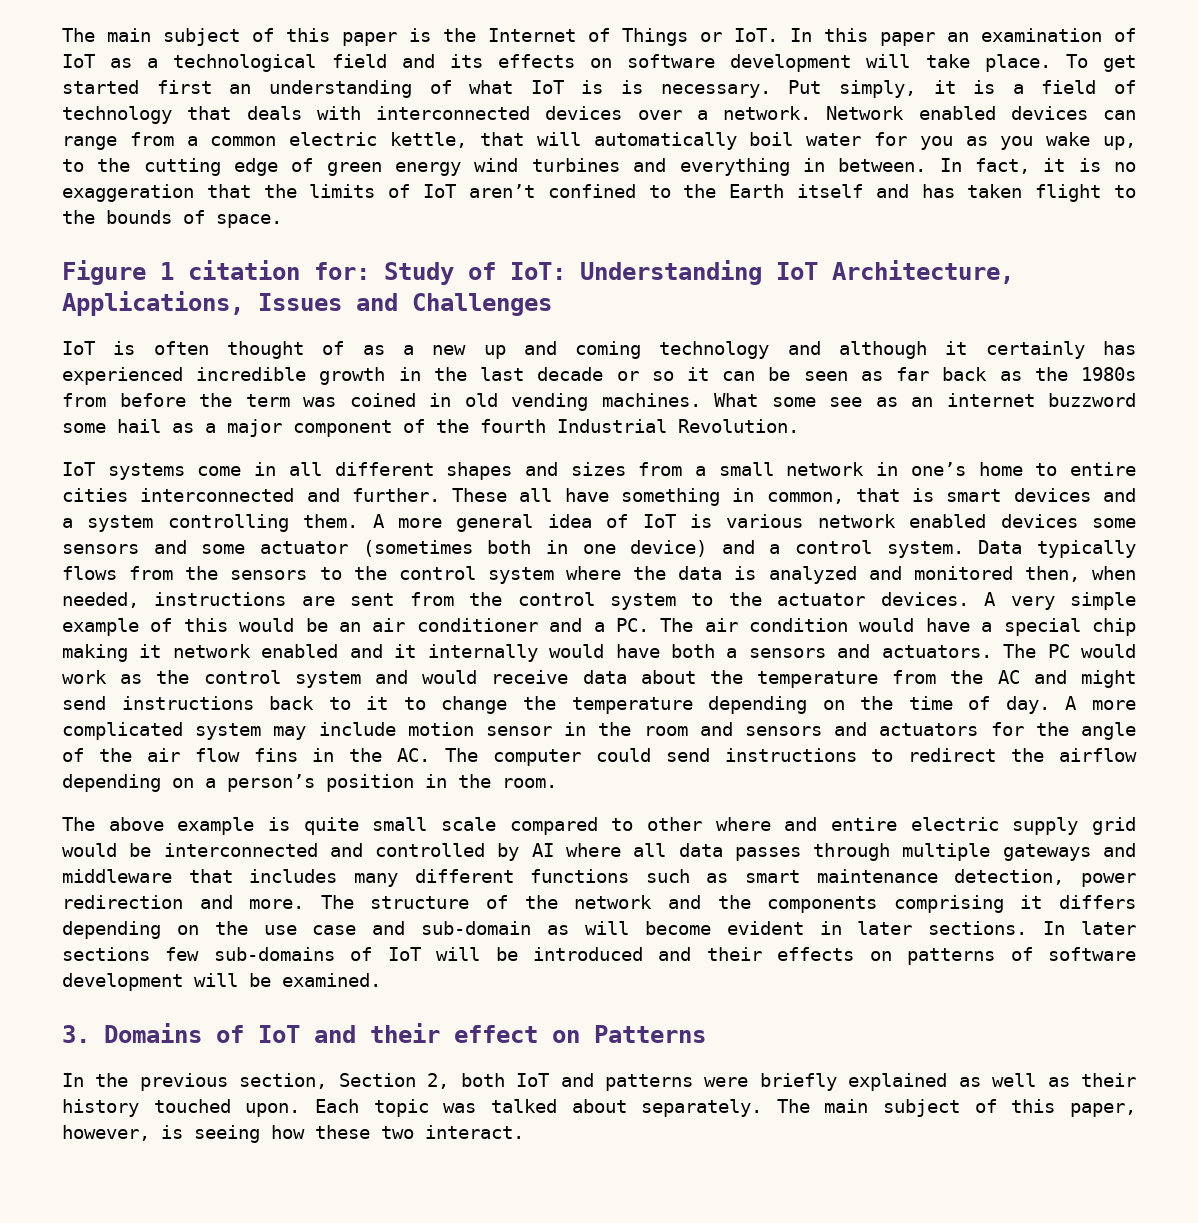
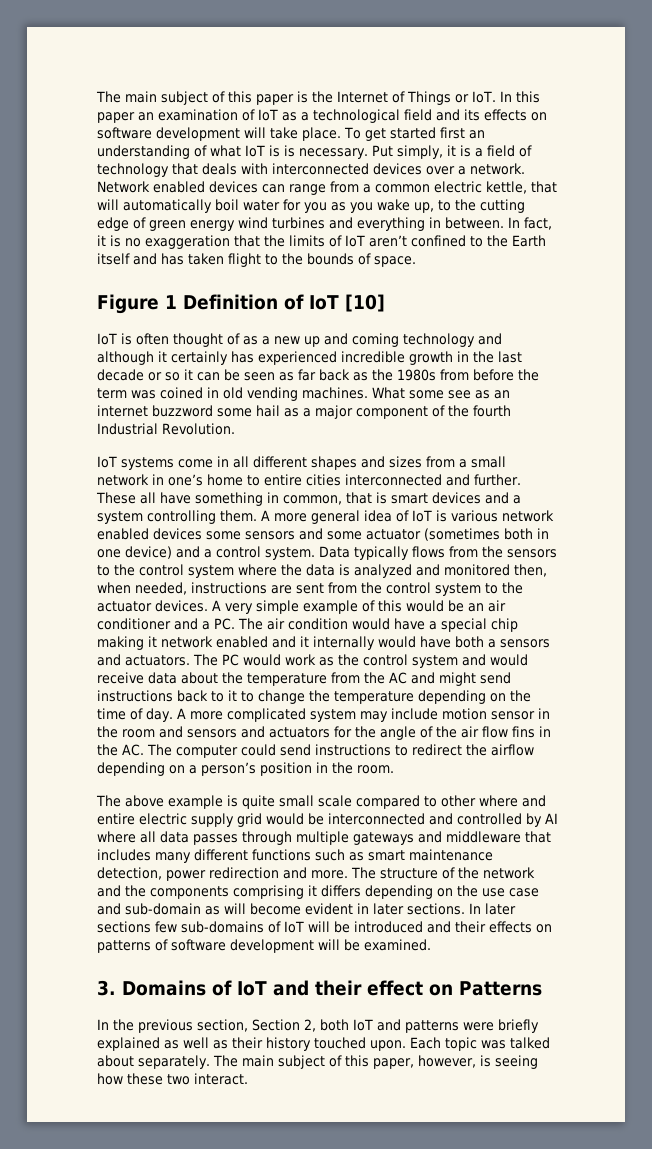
- Figure 1 citation for: Study of IoT: Understanding IoT Architecture, Applications, Issues and Challenges
+ Figure 1 Definition of IoT [10]

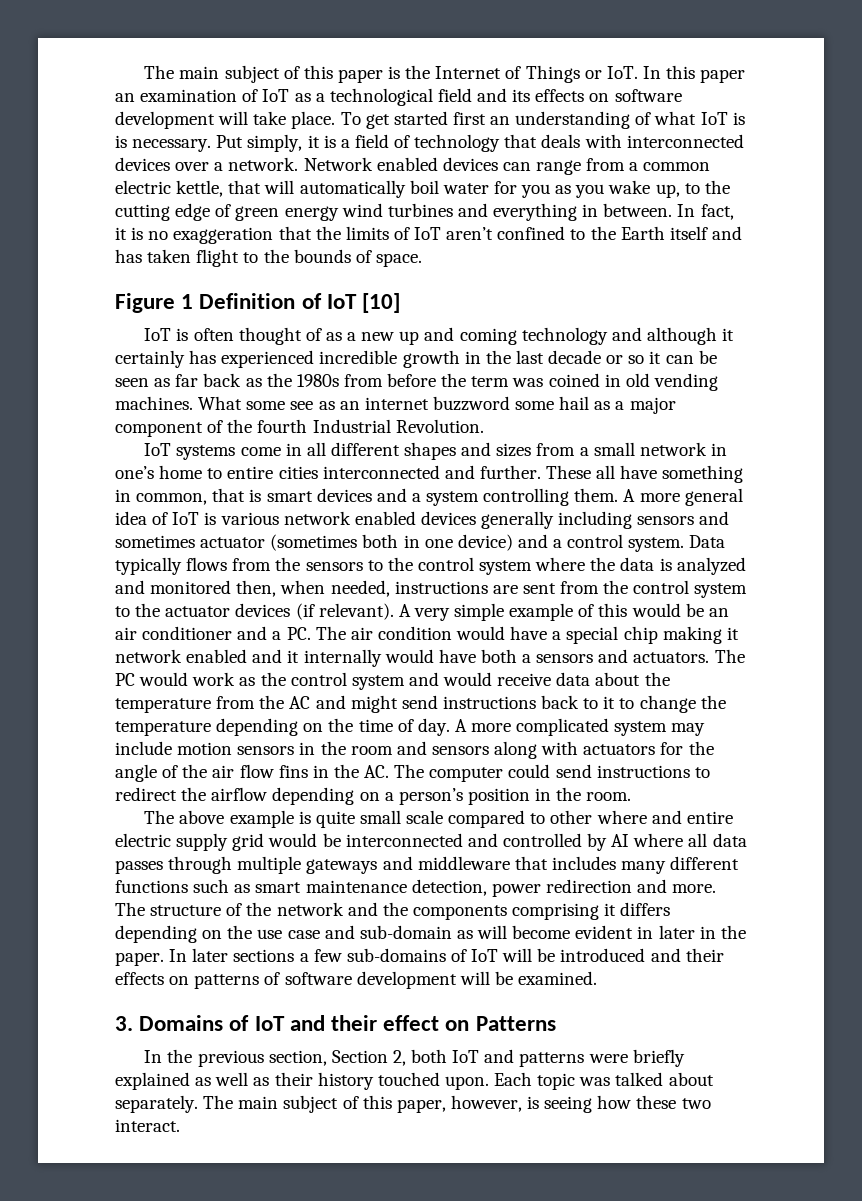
- A more general idea of IoT is various network enabled devices some sensors and some actuator (sometimes both in one device) and a control system.
+ A more general idea of IoT is various network enabled devices generally including sensors and sometimes actuator (sometimes both in one device) and a control system.
- Data typically flows from the sensors to the control system where the data is analyzed and monitored then, when needed, instructions are sent from the control system to the actuator devices.
+ Data typically flows from the sensors to the control system where the data is analyzed and monitored then, when needed, instructions are sent from the control system to the actuator devices (if relevant).
- A more complicated system may include motion sensor in the room and sensors and actuators for the angle of the air flow fins in the AC. The computer could send instructions to redirect the airflow depending on a person’s position in the room.
+ A more complicated system may include motion sensors in the room and sensors along with actuators for the angle of the air flow fins in the AC. The computer could send instructions to redirect the airflow depending on a person’s position in the room.
- The structure of the network and the components comprising it differs depending on the use case and sub-domain as will become evident in later sections.
+ The structure of the network and the components comprising it differs depending on the use case and sub-domain as will become evident in later in the paper.
- In later sections few sub-domains of IoT will be introduced and their effects on patterns of software development will be examined.
+ In later sections a few sub-domains of IoT will be introduced and their effects on patterns of software development will be examined.

